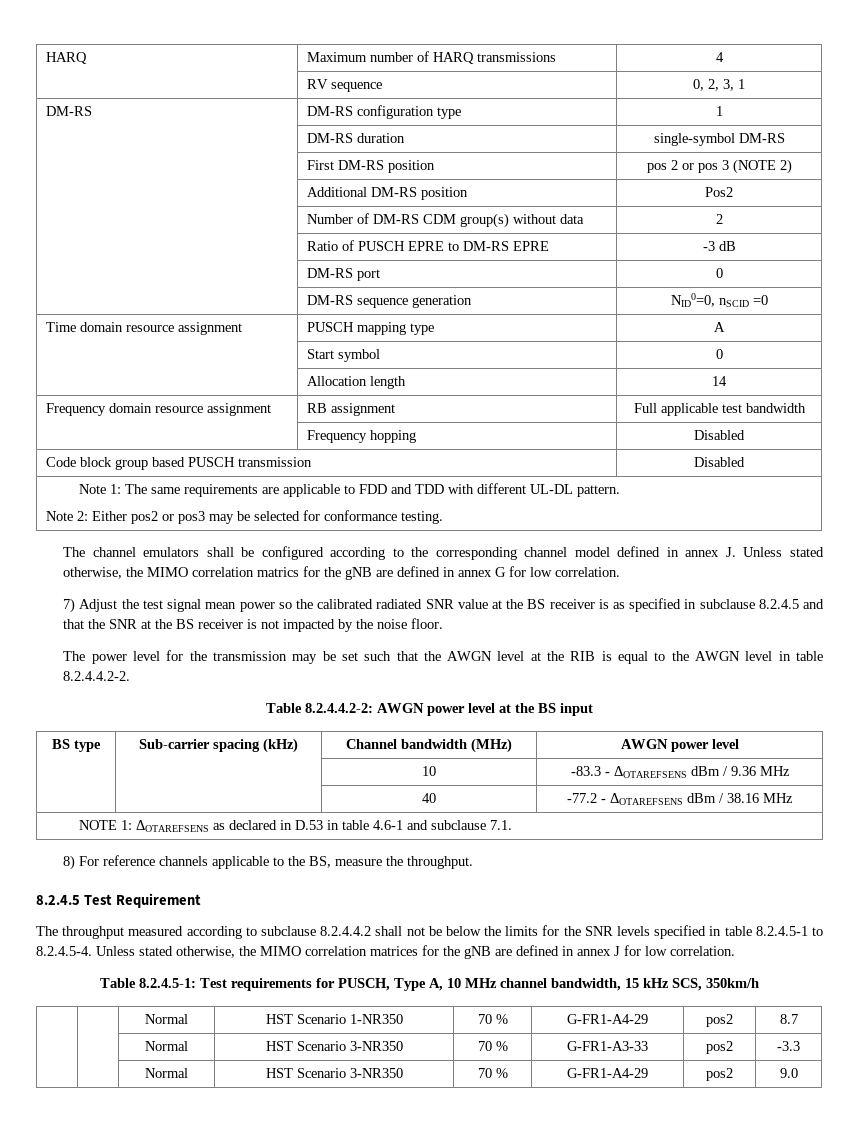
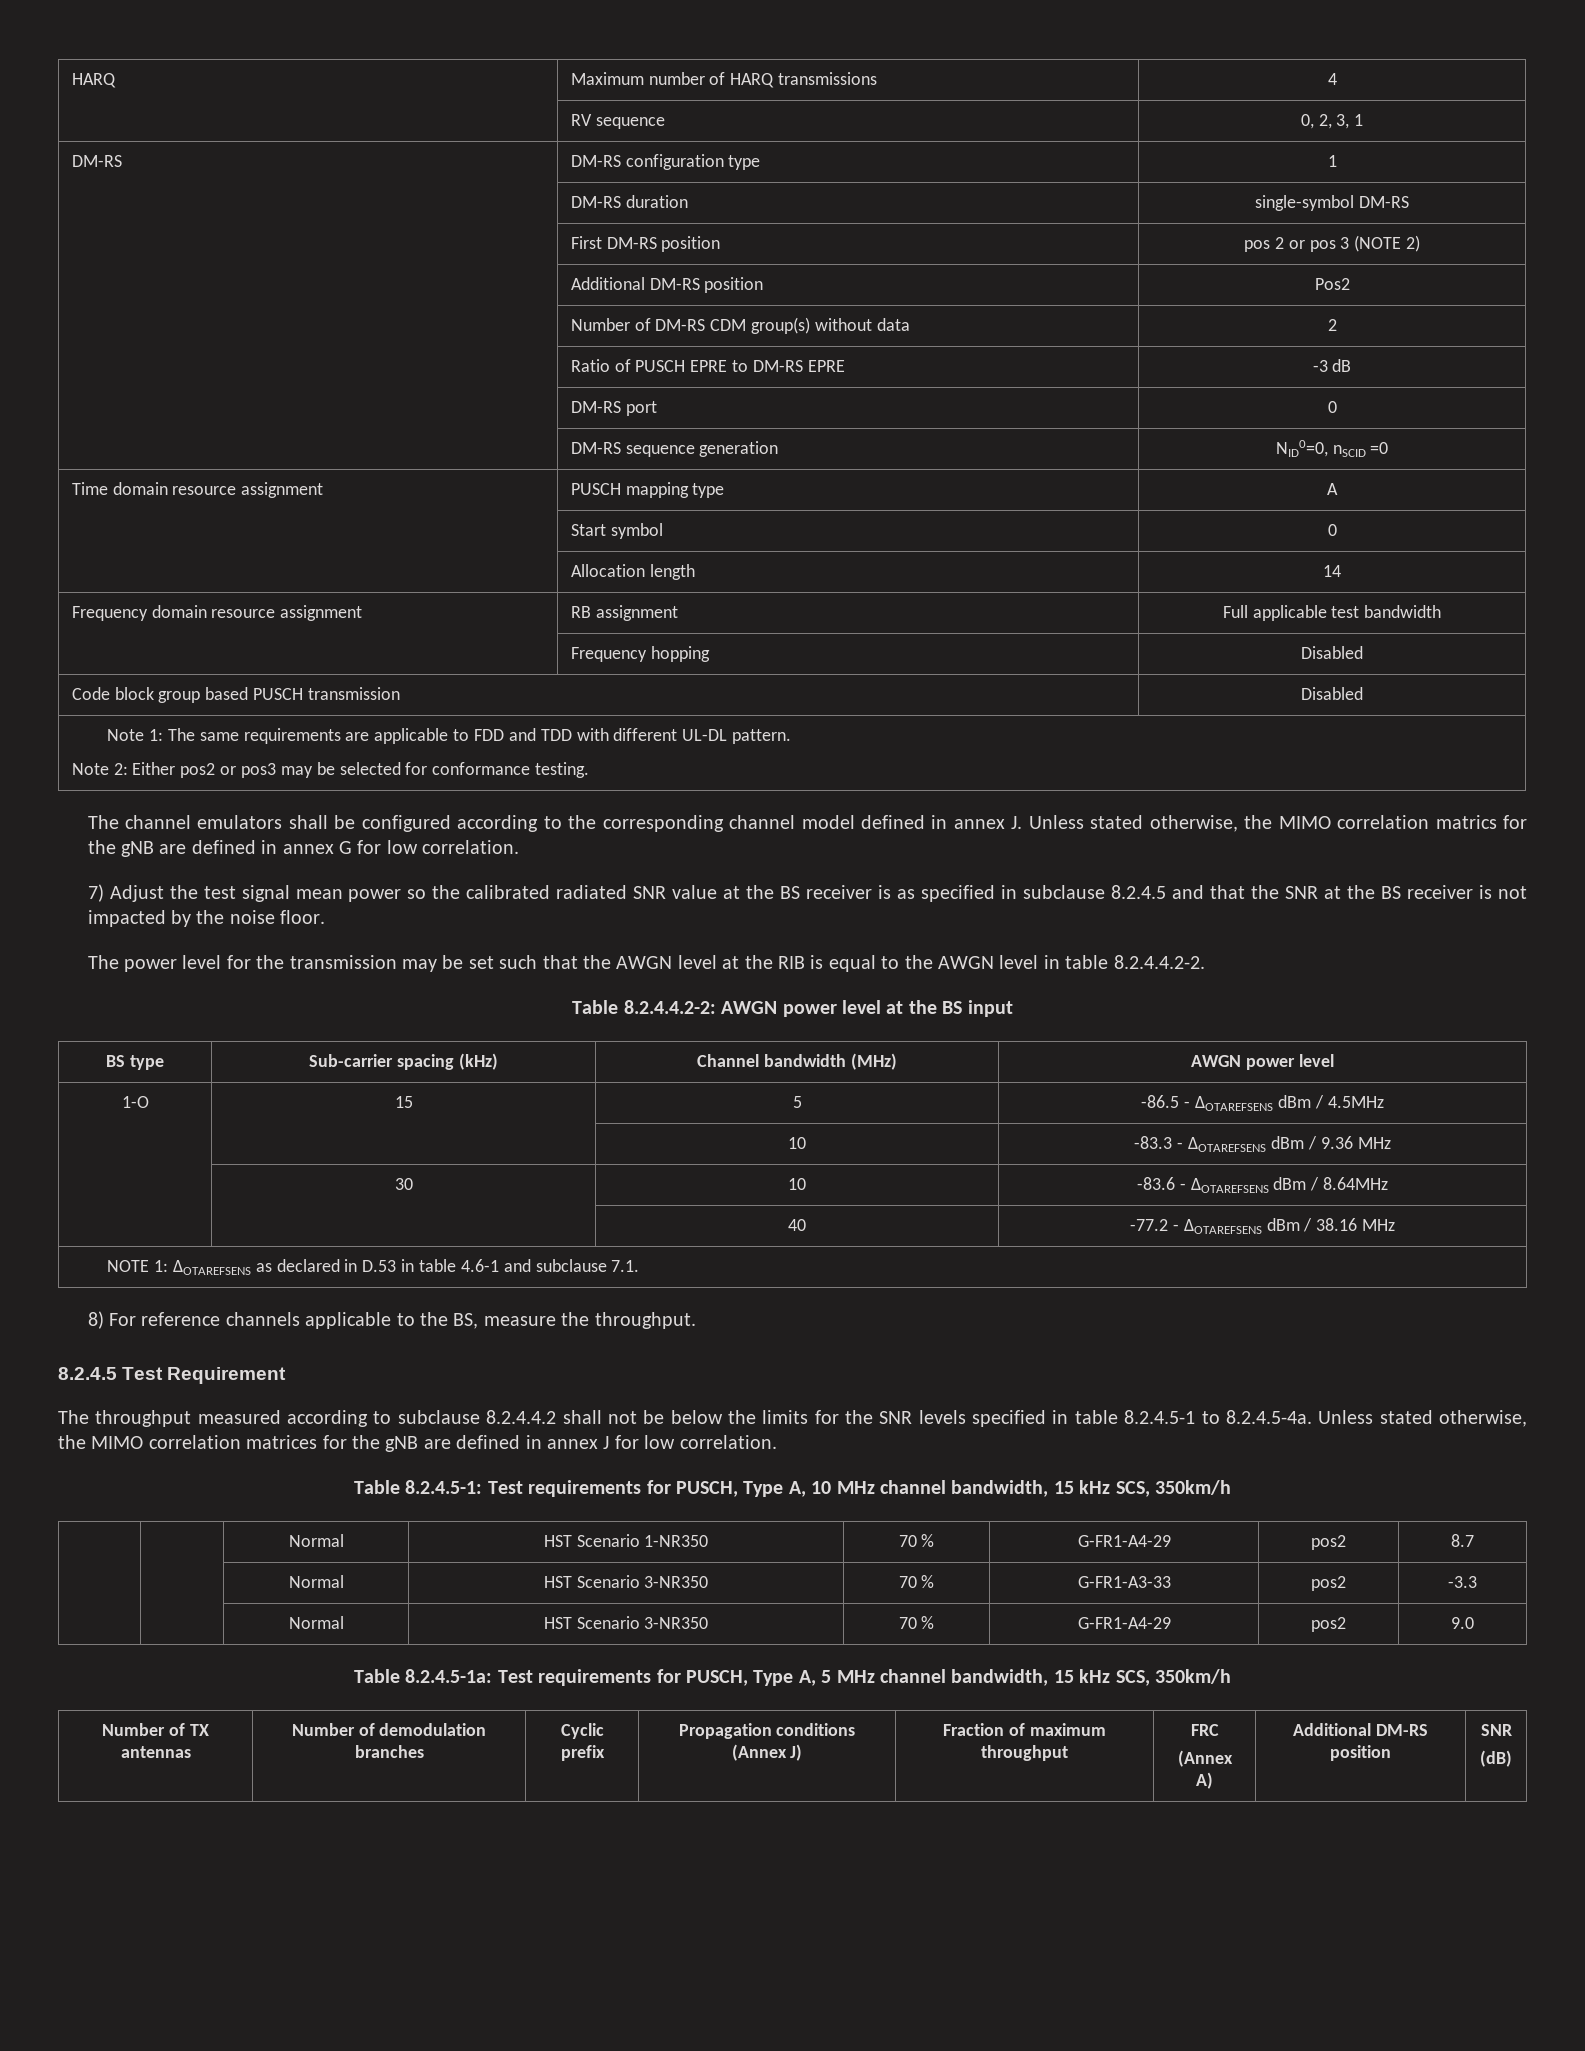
+ 1-O | 15 | 5 | -86.5 - ΔOTAREFSENS dBm / 4.5MHz
+ | 30 | 10 | -83.6 - ΔOTAREFSENS dBm / 8.64MHz
- The throughput measured according to subclause 8.2.4.4.2 shall not be below the limits for the SNR levels specified in table 8.2.4.5-1 to 8.2.4.5-4. Unless stated otherwise, the MIMO correlation matrices for the gNB are defined in annex J for low correlation.
+ The throughput measured according to subclause 8.2.4.4.2 shall not be below the limits for the SNR levels specified in table 8.2.4.5-1 to 8.2.4.5-4a. Unless stated otherwise, the MIMO correlation matrices for the gNB are defined in annex J for low correlation.
+ Table 8.2.4.5-1a: Test requirements for PUSCH, Type A, 5 MHz channel bandwidth, 15 kHz SCS, 350km/h
+ Number of TX antennas | Number of demodulation branches | Cyclic prefix | Propagation conditions (Annex J) | Fraction of maximum throughput | FRC
+ (Annex A) | Additional DM-RS position | SNR
+ (dB)

